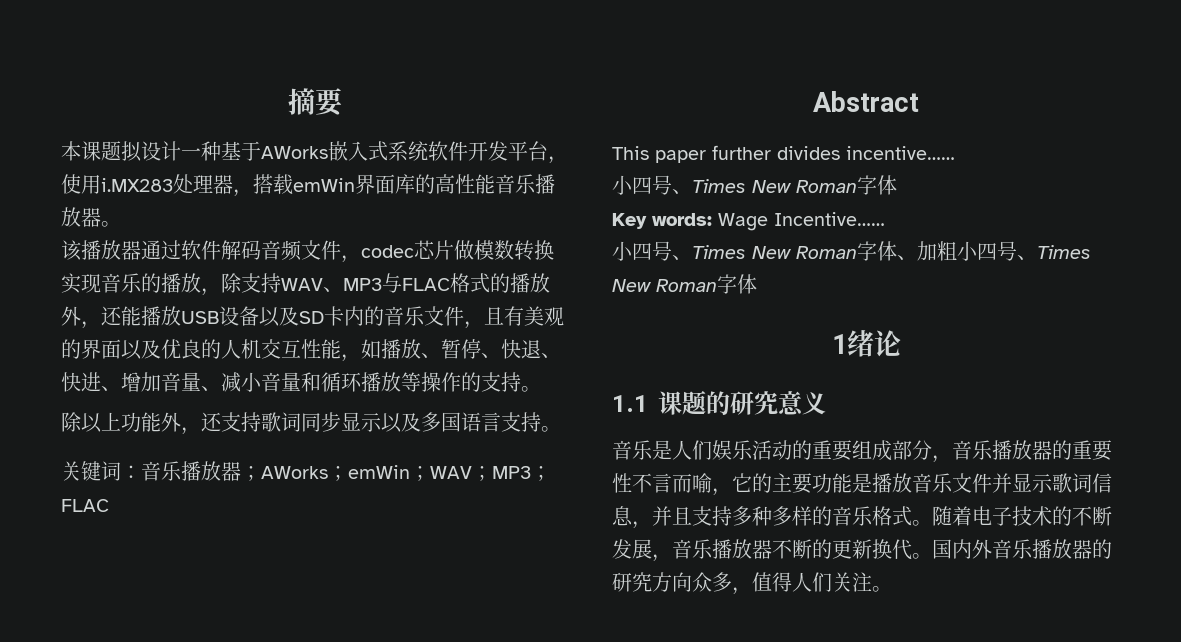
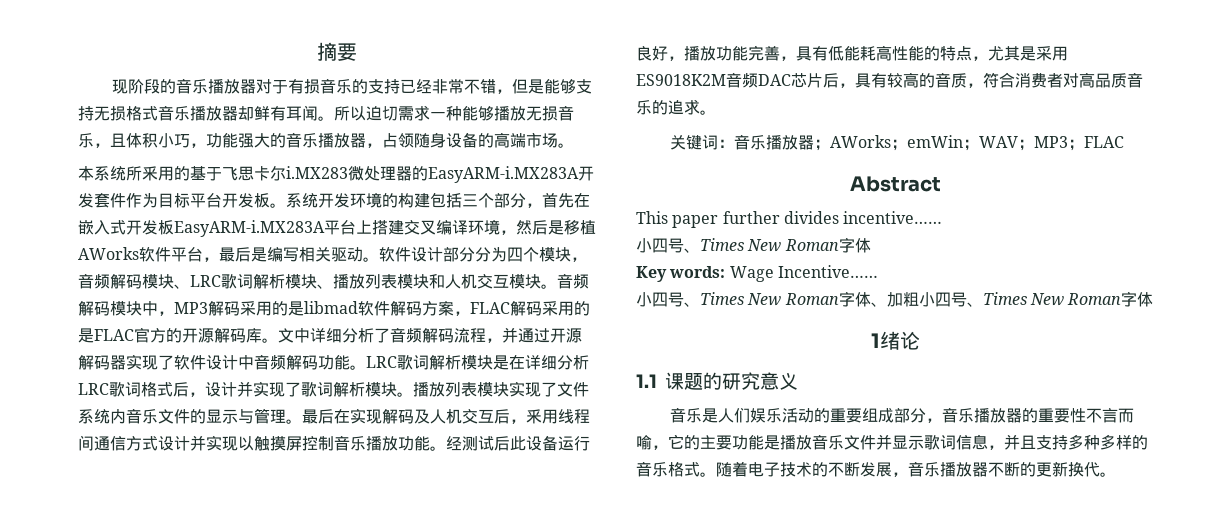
- 本课题拟设计一种基于AWorks嵌入式系统软件开发平台，使用i.MX283处理器，搭载emWin界面库的高性能音乐播放器。
- 该播放器通过软件解码音频文件，codec芯片做模数转换实现音乐的播放，除支持WAV、MP3与FLAC格式的播放外，还能播放USB设备以及SD卡内的音乐文件，且有美观的界面以及优良的人机交互性能，如播放、暂停、快退、快进、增加音量、减小音量和循环播放等操作的支持。
- 除以上功能外，还支持歌词同步显示以及多国语言支持。
+ 现阶段的音乐播放器对于有损音乐的支持已经非常不错，但是能够支持无损格式音乐播放器却鲜有耳闻。所以迫切需求一种能够播放无损音乐，且体积小巧，功能强大的音乐播放器，占领随身设备的高端市场。
+ 本系统所釆用的基于飞思卡尔i.MX283微处理器的EasyARM-i.MX283A开发套件作为目标平台开发板。系统开发环境的构建包括三个部分，首先在嵌入式开发板EasyARM-i.MX283A平台上搭建交叉编译环境，然后是移植AWorks软件平台，最后是编写相关驱动。软件设计部分分为四个模块，音频解码模块、LRC歌词解析模块、播放列表模块和人机交互模块。音频解码模块中，MP3解码采用的是libmad软件解码方案，FLAC解码采用的是FLAC官方的开源解码库。文中详细分析了音频解码流程，并通过开源解码器实现了软件设计中音频解码功能。LRC歌词解析模块是在详细分析LRC歌词格式后，设计并实现了歌词解析模块。播放列表模块实现了文件系统内音乐文件的显示与管理。最后在实现解码及人机交互后，釆用线程间通信方式设计并实现以触摸屏控制音乐播放功能。经测试后此设备运行良好，播放功能完善，具有低能耗高性能的特点，尤其是采用ES9018K2M音频DAC芯片后，具有较高的音质，符合消费者对高品质音乐的追求。
- 国内外音乐播放器的研究方向众多，值得人们关注。

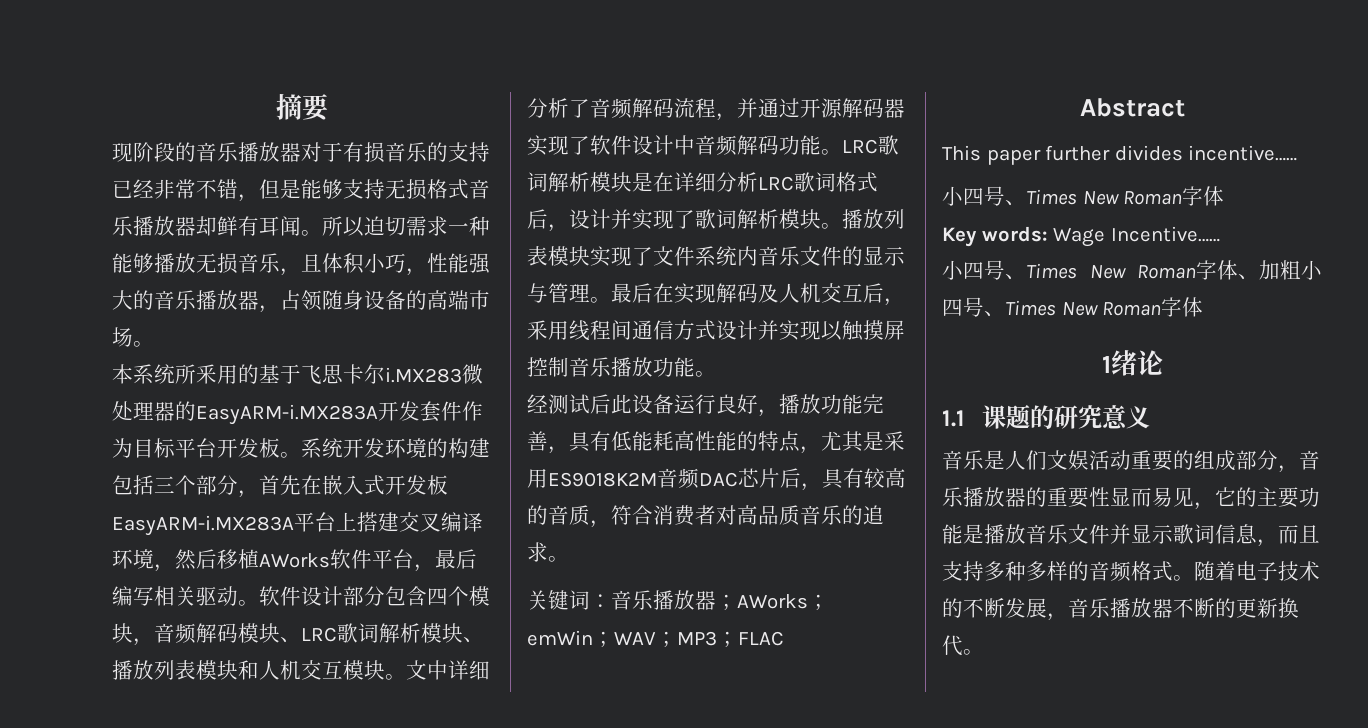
- 所以迫切需求一种能够播放无损音乐，且体积小巧，功能强大的音乐播放器，占领随身设备的高端市场。
+ 所以迫切需求一种能够播放无损音乐，且体积小巧，性能强大的音乐播放器，占领随身设备的高端市场。
- 系统开发环境的构建包括三个部分，首先在嵌入式开发板EasyARM-i.MX283A平台上搭建交叉编译环境，然后是移植AWorks软件平台，最后是编写相关驱动。
+ 系统开发环境的构建包括三个部分，首先在嵌入式开发板EasyARM-i.MX283A平台上搭建交叉编译环境，然后移植AWorks软件平台，最后编写相关驱动。
- 软件设计部分分为四个模块，音频解码模块、LRC歌词解析模块、播放列表模块和人机交互模块。
+ 软件设计部分包含四个模块，音频解码模块、LRC歌词解析模块、播放列表模块和人机交互模块。
- 音频解码模块中，MP3解码采用的是libmad软件解码方案，FLAC解码采用的是FLAC官方的开源解码库。
- 最后在实现解码及人机交互后，釆用线程间通信方式设计并实现以触摸屏控制音乐播放功能。经测试后此设备运行良好，播放功能完善，具有低能耗高性能的特点，尤其是采用ES9018K2M音频DAC芯片后，具有较高的音质，符合消费者对高品质音乐的追求。
+ 最后在实现解码及人机交互后，釆用线程间通信方式设计并实现以触摸屏控制音乐播放功能。
+ 经测试后此设备运行良好，播放功能完善，具有低能耗高性能的特点，尤其是采用ES9018K2M音频DAC芯片后，具有较高的音质，符合消费者对高品质音乐的追求。
- 音乐是人们娱乐活动的重要组成部分，音乐播放器的重要性不言而喻，它的主要功能是播放音乐文件并显示歌词信息，并且支持多种多样的音乐格式。
+ 音乐是人们文娱活动重要的组成部分，音乐播放器的重要性显而易见，它的主要功能是播放音乐文件并显示歌词信息，而且支持多种多样的音频格式。

